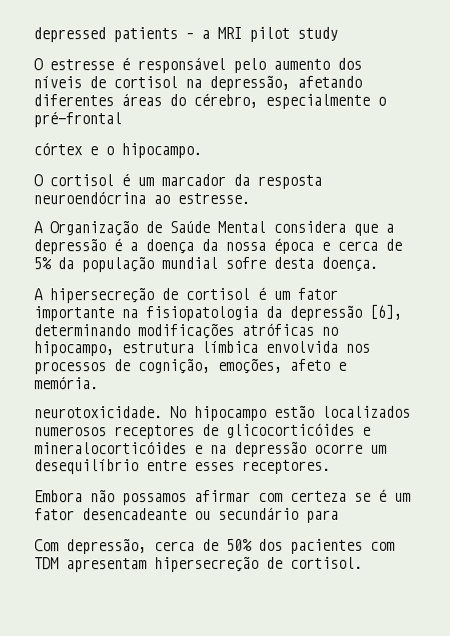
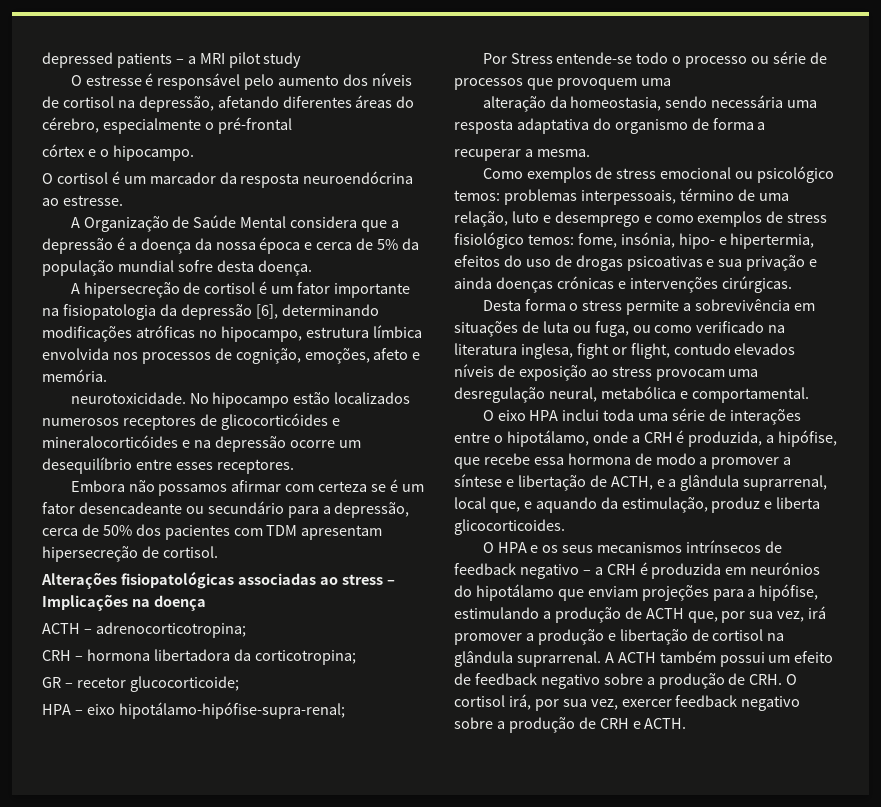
- Embora não possamos afirmar com certeza se é um fator desencadeante ou secundário para
- Com depressão, cerca de 50% dos pacientes com TDM apresentam hipersecreção de cortisol.
+ Embora não possamos afirmar com certeza se é um fator desencadeante ou secundário para a depressão, cerca de 50% dos pacientes com TDM apresentam hipersecreção de cortisol.
+ Alterações fisiopatológicas associadas ao stress – Implicações na doença
+ ACTH – adrenocorticotropina;
+ CRH – hormona libertadora da corticotropina;
+ GR – recetor glucocorticoide;
+ HPA – eixo hipotálamo-hipófise-supra-renal;
+ Por Stress entende-se todo o processo ou série de processos que provoquem uma
+ alteração da homeostasia, sendo necessária uma resposta adaptativa do organismo de forma a
+ recuperar a mesma.
+ Como exemplos de stress emocional ou psicológico temos: problemas interpessoais, término de uma relação, luto e desemprego e como exemplos de stress fisiológico temos: fome, insónia, hipo- e hipertermia, efeitos do uso de drogas psicoativas e sua privação e ainda doenças crónicas e intervenções cirúrgicas.
+ Desta forma o stress permite a sobrevivência em situações de luta ou fuga, ou como verificado na literatura inglesa, fight or flight, contudo elevados níveis de exposição ao stress provocam uma desregulação neural, metabólica e comportamental.
+ O eixo HPA inclui toda uma série de interações entre o hipotálamo, onde a CRH é produzida, a hipófise, que recebe essa hormona de modo a promover a síntese e libertação de ACTH, e a glândula suprarrenal, local que, e aquando da estimulação, produz e liberta glicocorticoides.
+ O HPA e os seus mecanismos intrínsecos de feedback negativo – a CRH é produzida em neurónios do hipotálamo que enviam projeções para a hipófise, estimulando a produção de ACTH que, por sua vez, irá promover a produção e libertação de cortisol na glândula suprarrenal. A ACTH também possui um efeito de feedback negativo sobre a produção de CRH. O cortisol irá, por sua vez, exercer feedback negativo sobre a produção de CRH e ACTH.

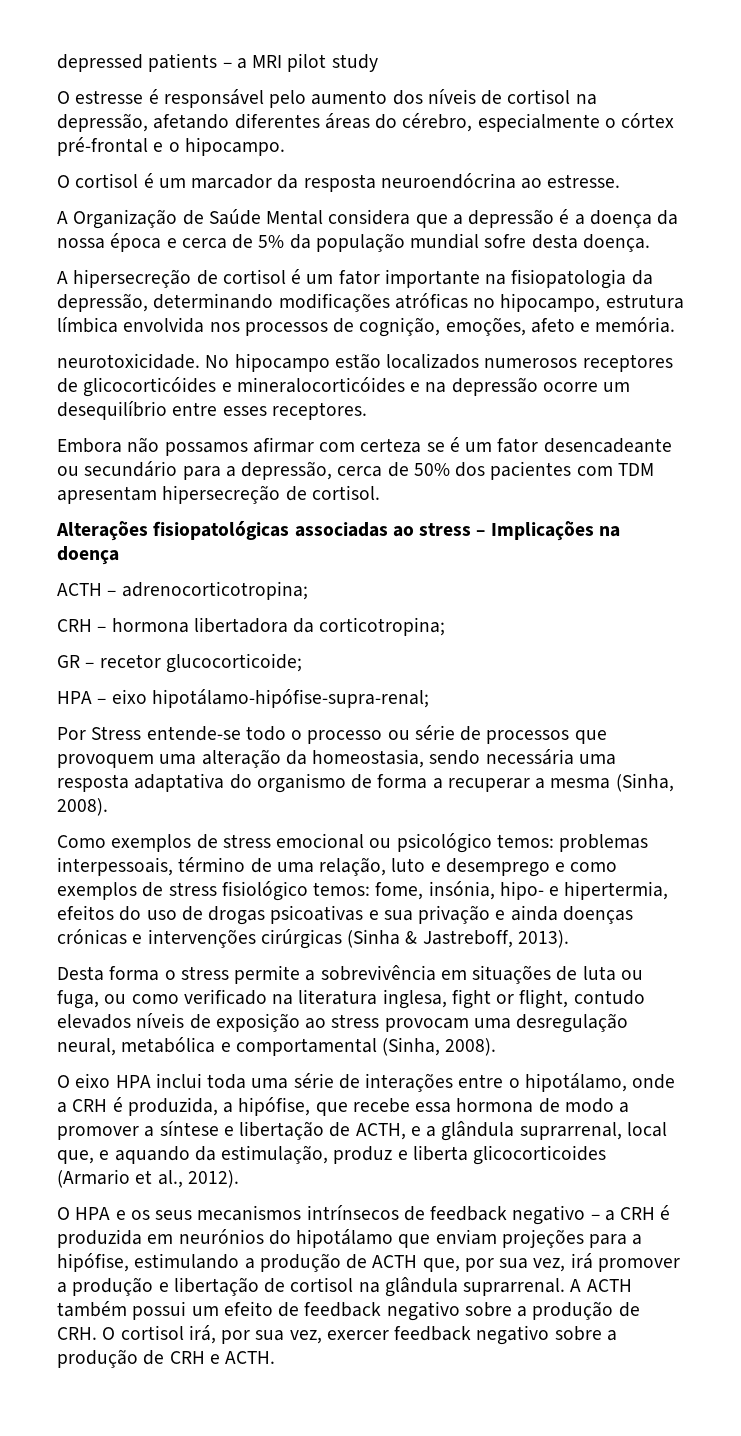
- O estresse é responsável pelo aumento dos níveis de cortisol na depressão, afetando diferentes áreas do cérebro, especialmente o pré-frontal
- córtex e o hipocampo.
+ O estresse é responsável pelo aumento dos níveis de cortisol na depressão, afetando diferentes áreas do cérebro, especialmente o córtex pré-frontal e o hipocampo.
- A hipersecreção de cortisol é um fator importante na fisiopatologia da depressão [6], determinando modificações atróficas no hipocampo, estrutura límbica envolvida nos processos de cognição, emoções, afeto e memória.
+ A hipersecreção de cortisol é um fator importante na fisiopatologia da depressão, determinando modificações atróficas no hipocampo, estrutura límbica envolvida nos processos de cognição, emoções, afeto e memória.
- Por Stress entende-se todo o processo ou série de processos que provoquem uma
- alteração da homeostasia, sendo necessária uma resposta adaptativa do organismo de forma a
- recuperar a mesma.
+ Por Stress entende-se todo o processo ou série de processos que provoquem uma alteração da homeostasia, sendo necessária uma resposta adaptativa do organismo de forma a recuperar a mesma (Sinha, 2008).
- Como exemplos de stress emocional ou psicológico temos: problemas interpessoais, término de uma relação, luto e desemprego e como exemplos de stress fisiológico temos: fome, insónia, hipo- e hipertermia, efeitos do uso de drogas psicoativas e sua privação e ainda doenças crónicas e intervenções cirúrgicas.
+ Como exemplos de stress emocional ou psicológico temos: problemas interpessoais, término de uma relação, luto e desemprego e como exemplos de stress fisiológico temos: fome, insónia, hipo- e hipertermia, efeitos do uso de drogas psicoativas e sua privação e ainda doenças crónicas e intervenções cirúrgicas (Sinha & Jastreboff, 2013).
- Desta forma o stress permite a sobrevivência em situações de luta ou fuga, ou como verificado na literatura inglesa, fight or flight, contudo elevados níveis de exposição ao stress provocam uma desregulação neural, metabólica e comportamental.
+ Desta forma o stress permite a sobrevivência em situações de luta ou fuga, ou como verificado na literatura inglesa, fight or flight, contudo elevados níveis de exposição ao stress provocam uma desregulação neural, metabólica e comportamental (Sinha, 2008).
- O eixo HPA inclui toda uma série de interações entre o hipotálamo, onde a CRH é produzida, a hipófise, que recebe essa hormona de modo a promover a síntese e libertação de ACTH, e a glândula suprarrenal, local que, e aquando da estimulação, produz e liberta glicocorticoides.
+ O eixo HPA inclui toda uma série de interações entre o hipotálamo, onde a CRH é produzida, a hipófise, que recebe essa hormona de modo a promover a síntese e libertação de ACTH, e a glândula suprarrenal, local que, e aquando da estimulação, produz e liberta glicocorticoides (Armario et al., 2012).

